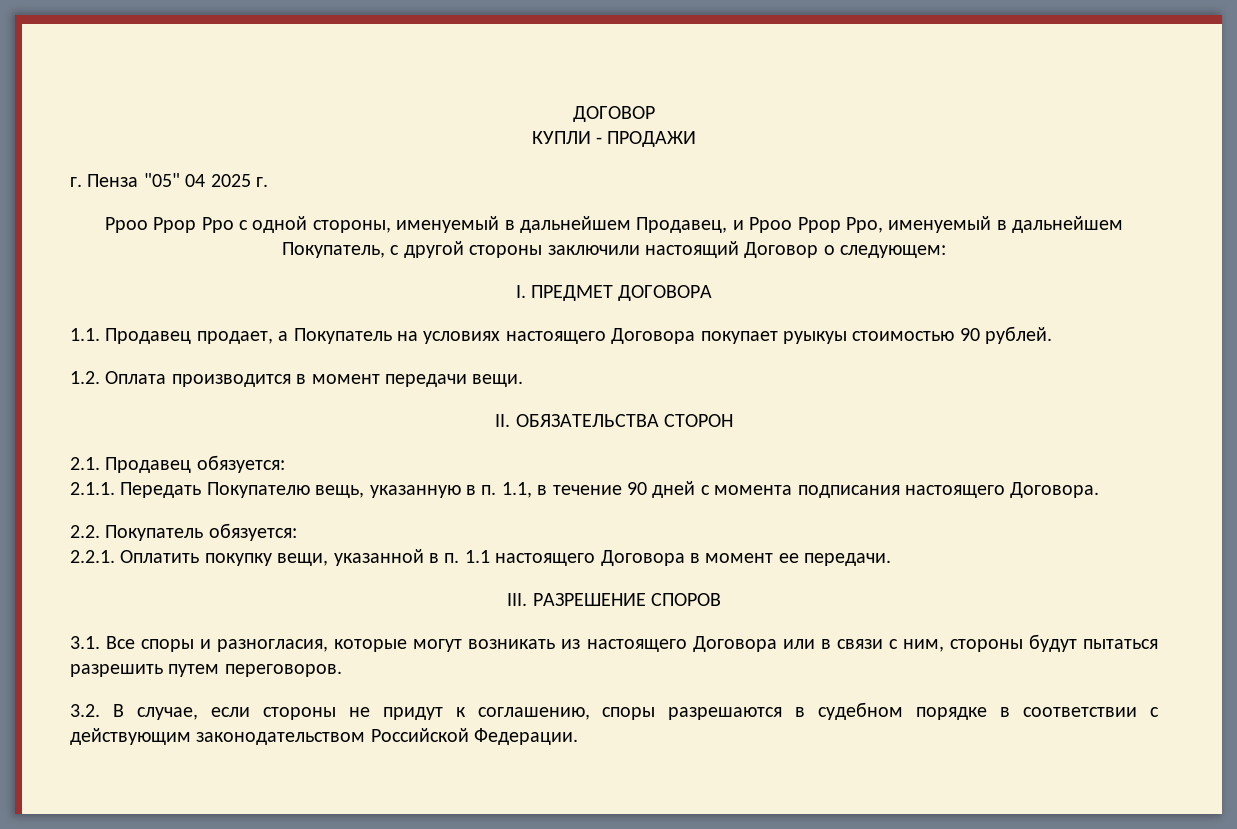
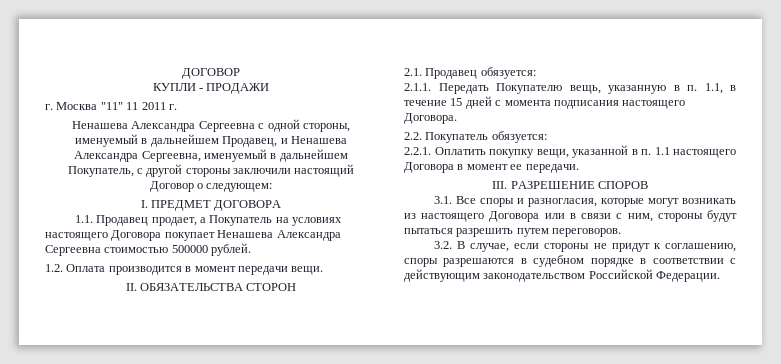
- г. Пенза "05" 04 2025 г.
- Рроо Ррор Рро с одной стороны, именуемый в дальнейшем Продавец, и Рроо Ррор Рро, именуемый в дальнейшем Покупатель, с другой стороны заключили настоящий Договор о следующем:
+ г. Москва "11" 11 2011 г.
+ Ненашева Александра Сергеевна с одной стороны, именуемый в дальнейшем Продавец, и Ненашева Александра Сергеевна, именуемый в дальнейшем Покупатель, с другой стороны заключили настоящий Договор о следующем:
- 1.1. Продавец продает, а Покупатель на условиях настоящего Договора покупает руыкуы стоимостью 90 рублей.
+ 1.1. Продавец продает, а Покупатель на условиях настоящего Договора покупает Ненашева Александра Сергеевна стоимостью 500000 рублей.
- 2.1.1. Передать Покупателю вещь, указанную в п. 1.1, в течение 90 дней с момента подписания настоящего Договора.
+ 2.1.1. Передать Покупателю вещь, указанную в п. 1.1, в течение 15 дней с момента подписания настоящего Договора.

